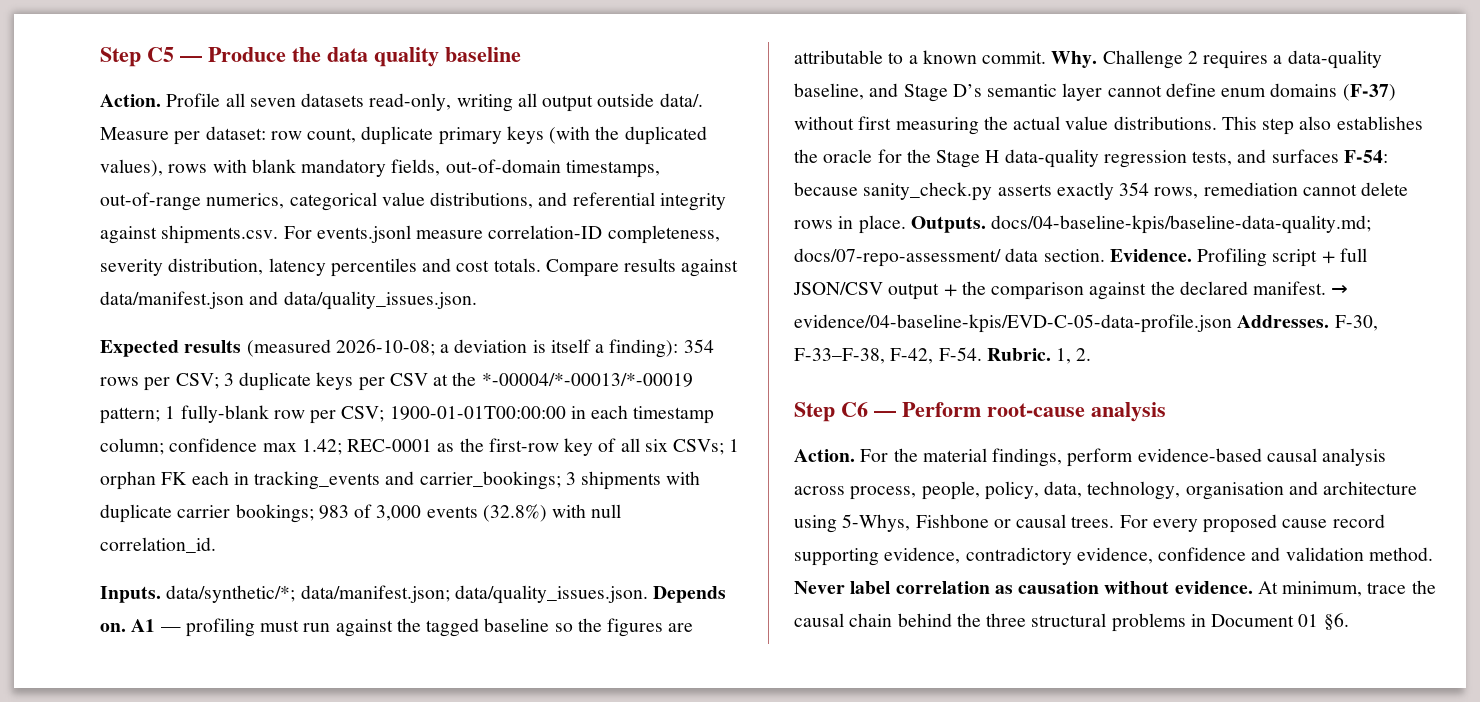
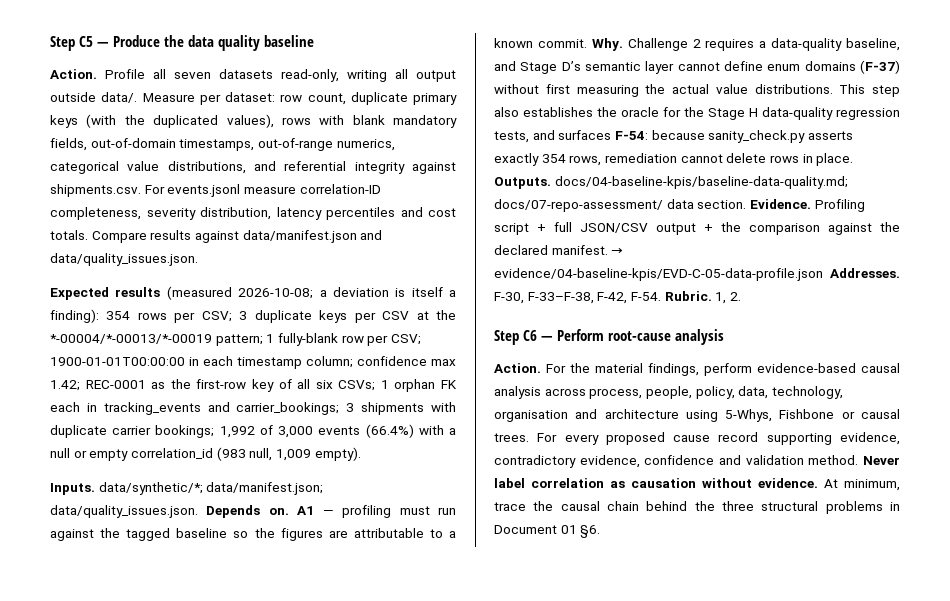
- 983 of 3,000 events (32.8%) with null correlation_id.
+ 1,992 of 3,000 events (66.4%) with a null or empty correlation_id (983 null, 1,009 empty).

